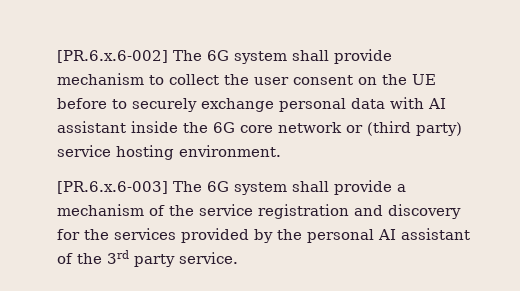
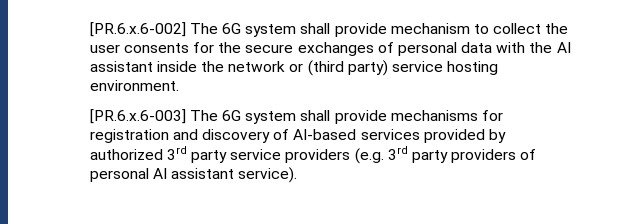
- [PR.6.x.6-002] The 6G system shall provide mechanism to collect the user consent on the UE before to securely exchange personal data with AI assistant inside the 6G core network or (third party) service hosting environment.
+ [PR.6.x.6-002] The 6G system shall provide mechanism to collect the user consents for the secure exchanges of personal data with the AI assistant inside the network or (third party) service hosting environment.
- [PR.6.x.6-003] The 6G system shall provide a mechanism of the service registration and discovery for the services provided by the personal AI assistant of the 3rd party service.
+ [PR.6.x.6-003] The 6G system shall provide mechanisms for registration and discovery of AI-based services provided by authorized 3rd party service providers (e.g. 3rd party providers of personal AI assistant service).

